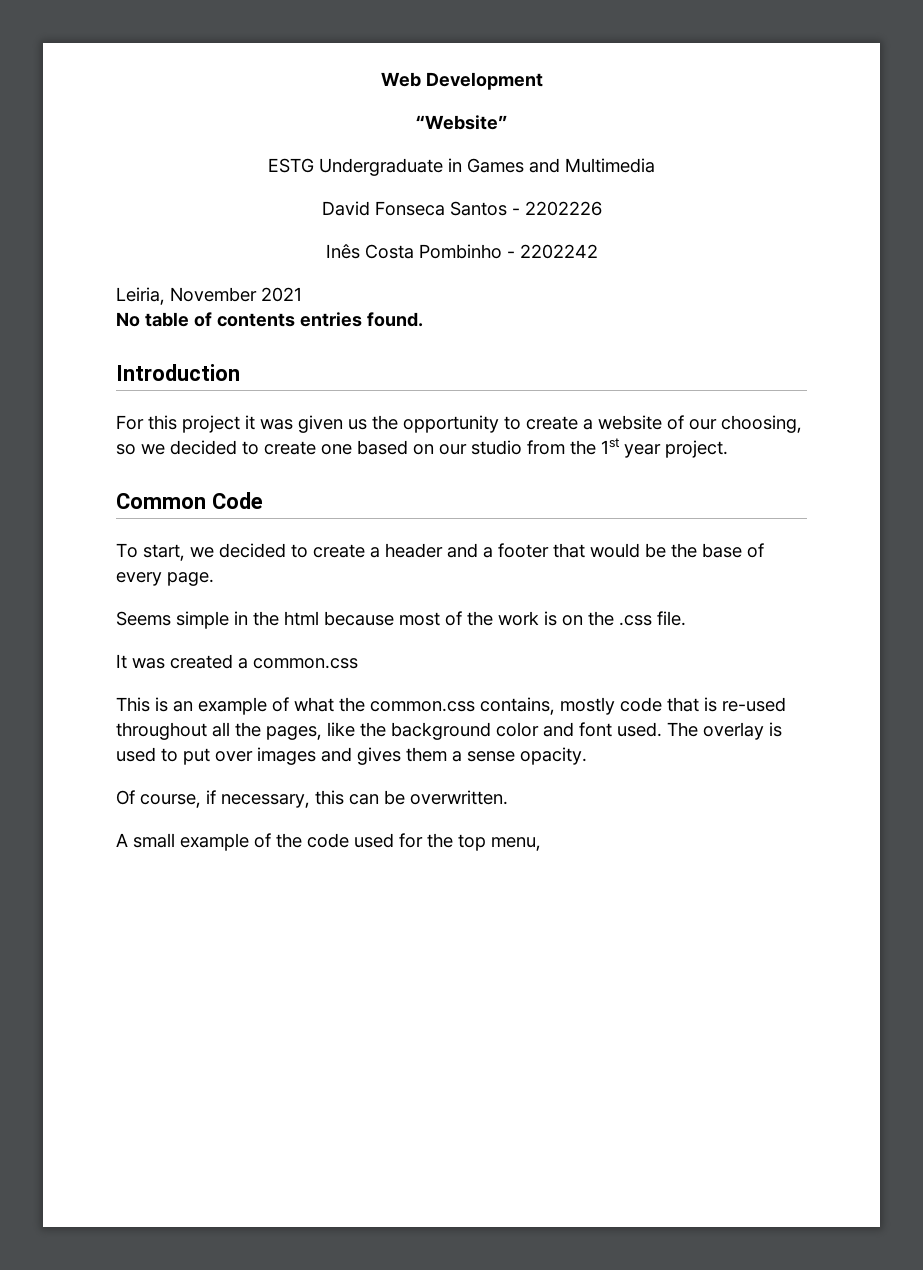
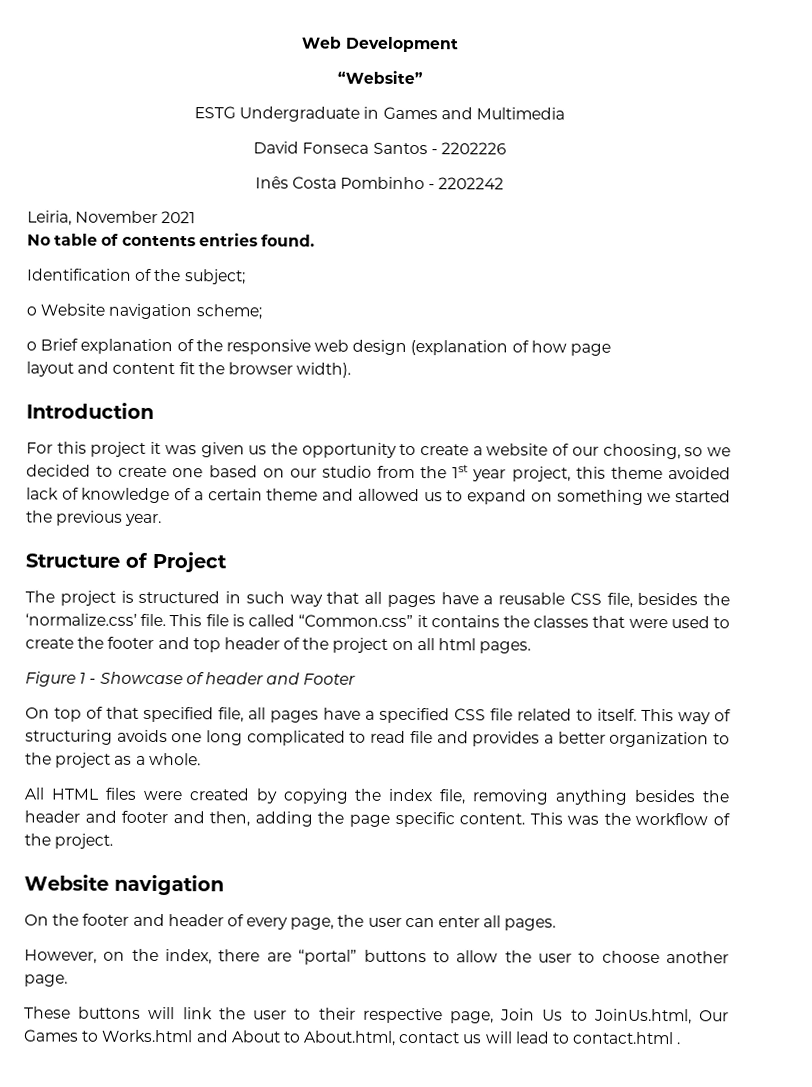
+ Identification of the subject;
+ o Website navigation scheme;
+ o Brief explanation of the responsive web design (explanation of how page
+ layout and content fit the browser width).
- For this project it was given us the opportunity to create a website of our choosing, so we decided to create one based on our studio from the 1st year project.
- Common Code
- To start, we decided to create a header and a footer that would be the base of every page.
- Seems simple in the html because most of the work is on the .css file.
- It was created a common.css
- This is an example of what the common.css contains, mostly code that is re-used throughout all the pages, like the background color and font used. The overlay is used to put over images and gives them a sense opacity.
- Of course, if necessary, this can be overwritten.
- A small example of the code used for the top menu,
+ For this project it was given us the opportunity to create a website of our choosing, so we decided to create one based on our studio from the 1st year project, this theme avoided lack of knowledge of a certain theme and allowed us to expand on something we started the previous year.
+ Structure of Project
+ The project is structured in such way that all pages have a reusable CSS file, besides the ‘normalize.css’ file. This file is called “Common.css” it contains the classes that were used to create the footer and top header of the project on all html pages.
+ Figure 1 - Showcase of header and Footer
+ On top of that specified file, all pages have a specified CSS file related to itself. This way of structuring avoids one long complicated to read file and provides a better organization to the project as a whole.
+ All HTML files were created by copying the index file, removing anything besides the header and footer and then, adding the page specific content. This was the workflow of the project.
+ Website navigation
+ On the footer and header of every page, the user can enter all pages.
+ However, on the index, there are “portal” buttons to allow the user to choose another page.
+ These buttons will link the user to their respective page, Join Us to JoinUs.html, Our Games to Works.html and About to About.html, contact us will lead to contact.html .

